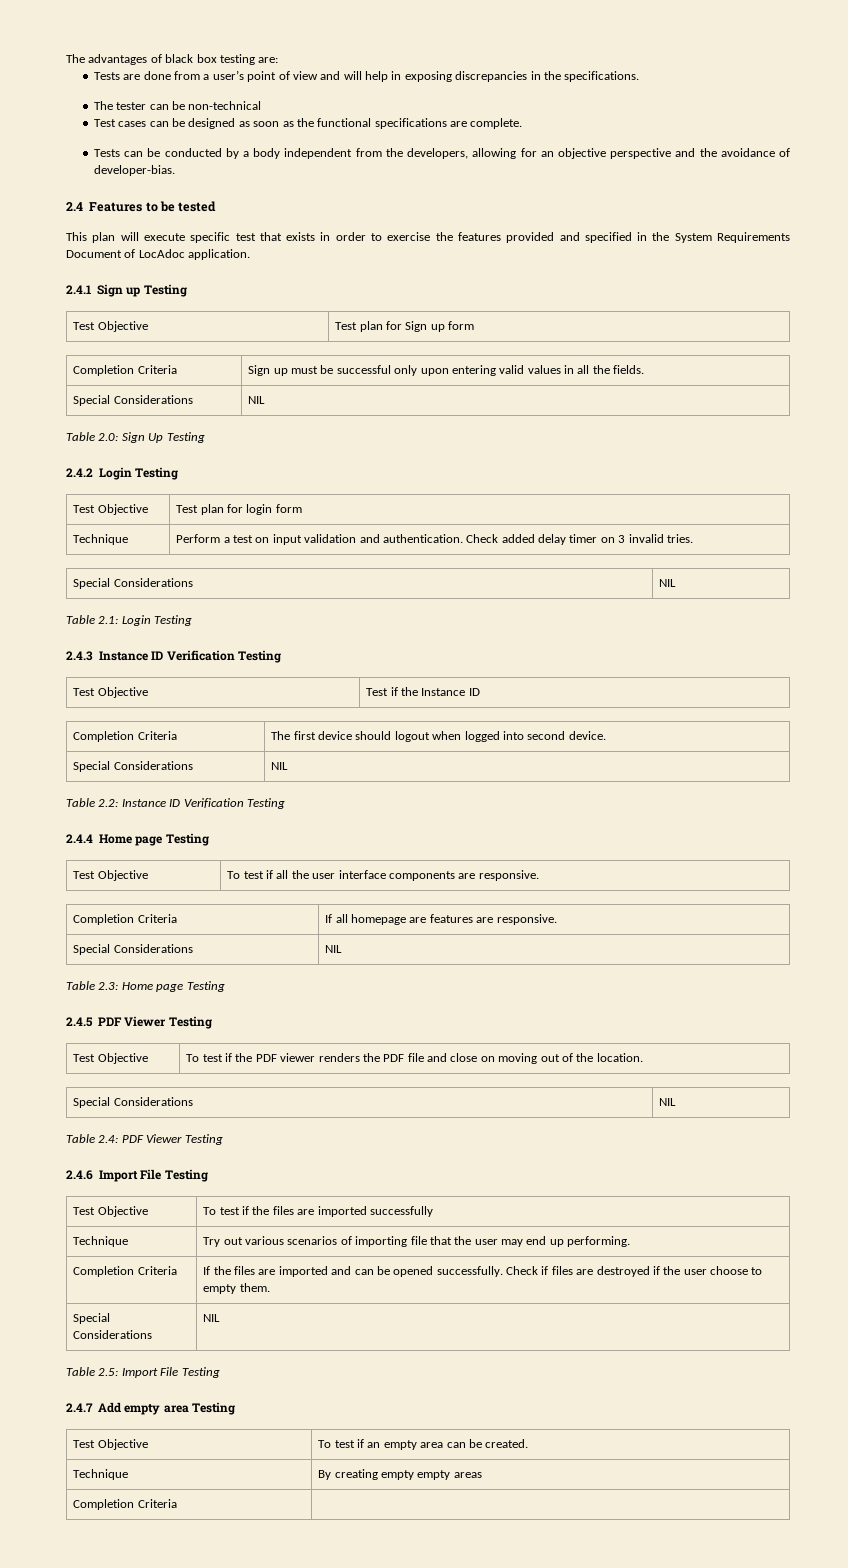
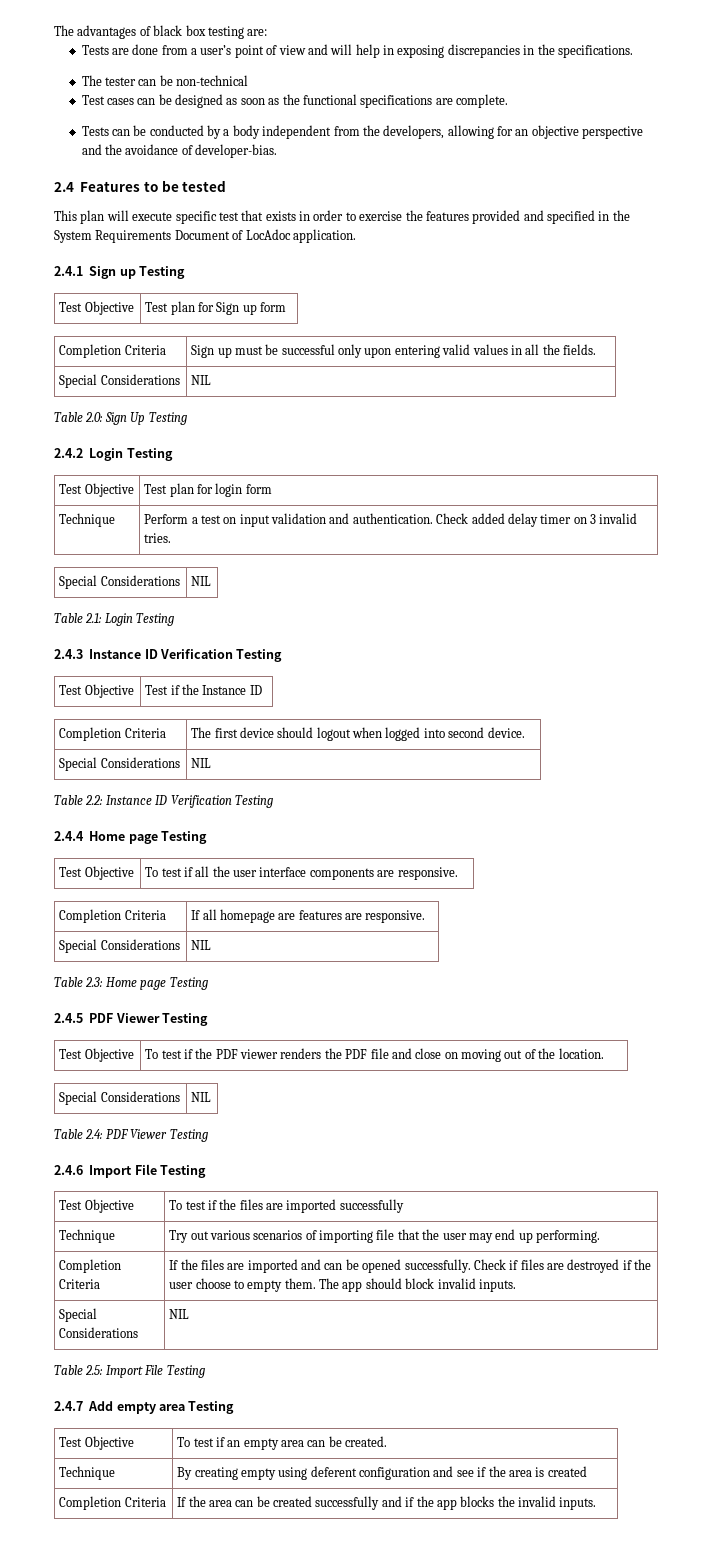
- Completion Criteria | If the files are imported and can be opened successfully. Check if files are destroyed if the user choose to empty them.
+ Completion Criteria | If the files are imported and can be opened successfully. Check if files are destroyed if the user choose to empty them. The app should block invalid inputs.
- Technique | By creating empty empty areas
- Completion Criteria |
+ Technique | By creating empty using deferent configuration and see if the area is created
+ Completion Criteria | If the area can be created successfully and if the app blocks the invalid inputs.

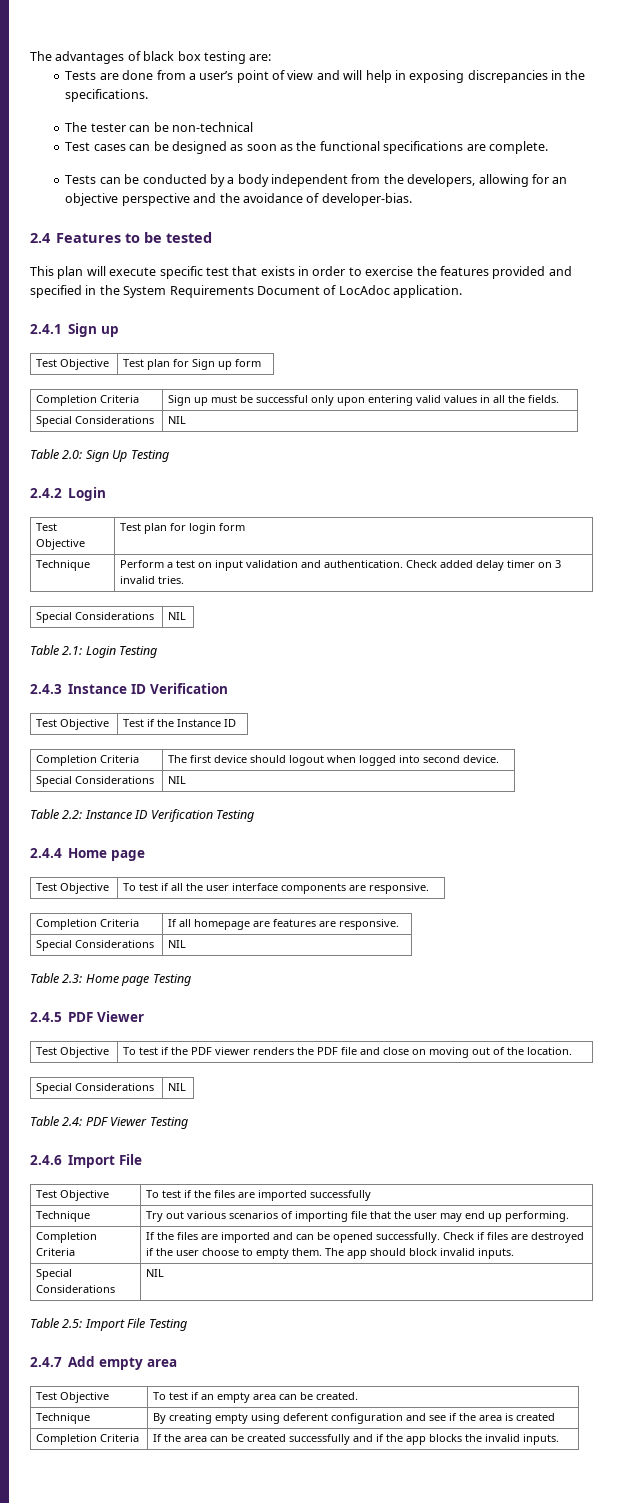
- 2.4.1 Sign up Testing
+ 2.4.1 Sign up
- 2.4.2 Login Testing
+ 2.4.2 Login
- 2.4.3 Instance ID Verification Testing
+ 2.4.3 Instance ID Verification
- 2.4.4 Home page Testing
+ 2.4.4 Home page
- 2.4.5 PDF Viewer Testing
+ 2.4.5 PDF Viewer
- 2.4.6 Import File Testing
+ 2.4.6 Import File
- 2.4.7 Add empty area Testing
+ 2.4.7 Add empty area

